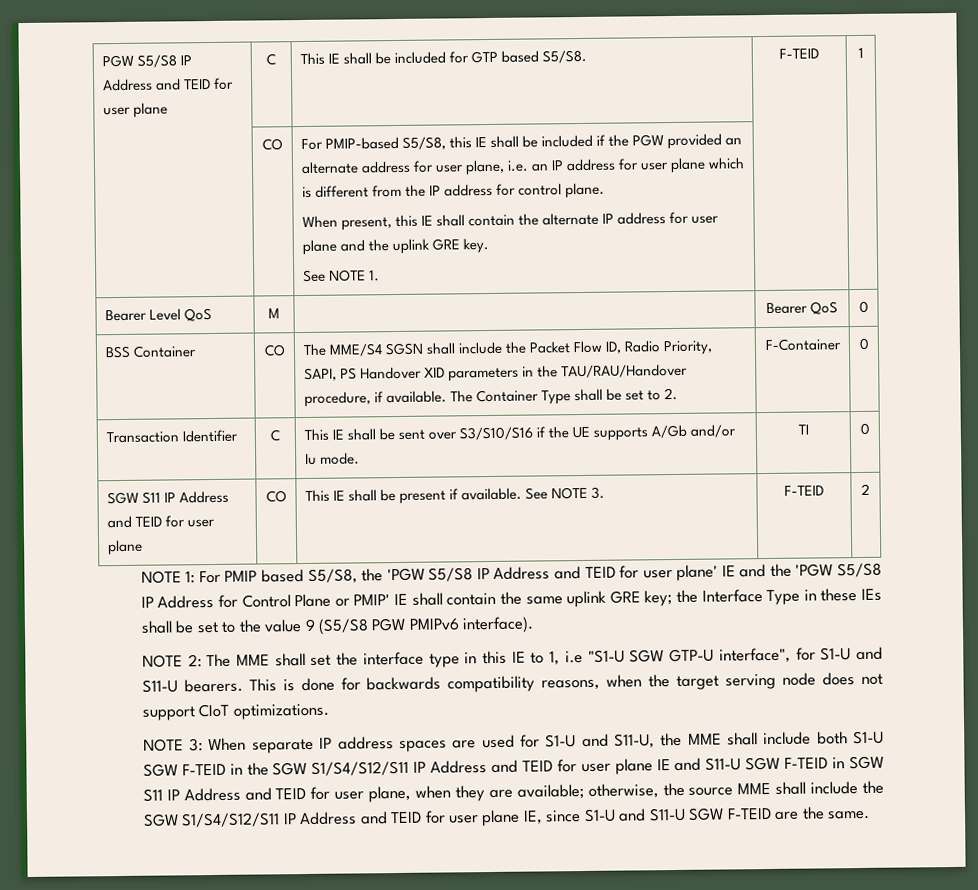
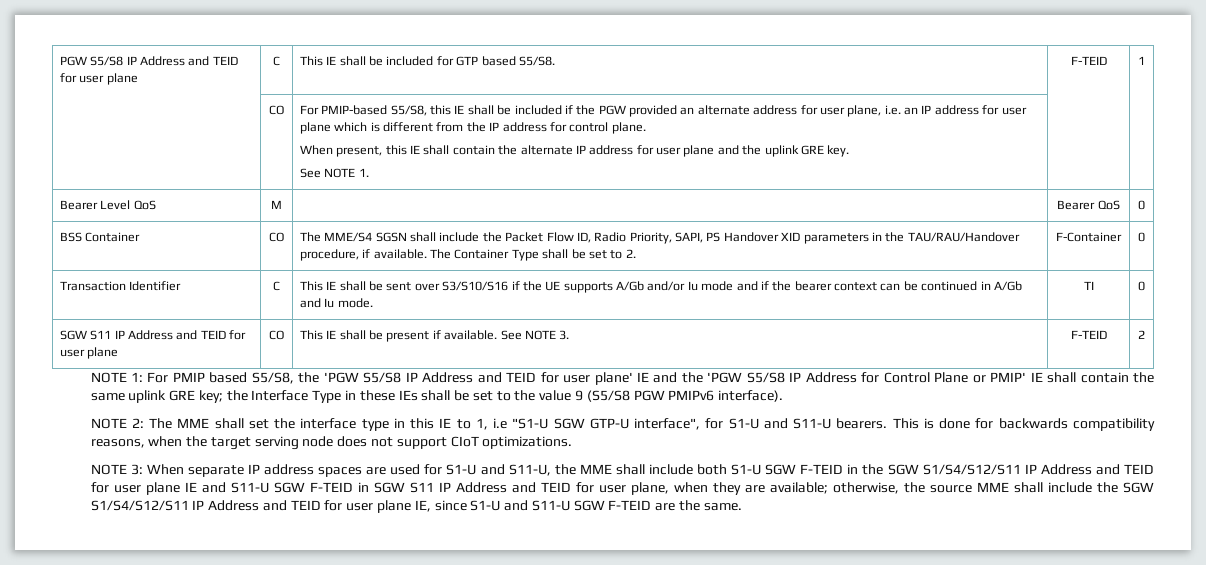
- Transaction Identifier | C | This IE shall be sent over S3/S10/S16 if the UE supports A/Gb and/or Iu mode. | TI | 0
+ Transaction Identifier | C | This IE shall be sent over S3/S10/S16 if the UE supports A/Gb and/or Iu mode and if the bearer context can be continued in A/Gb and Iu mode. | TI | 0

